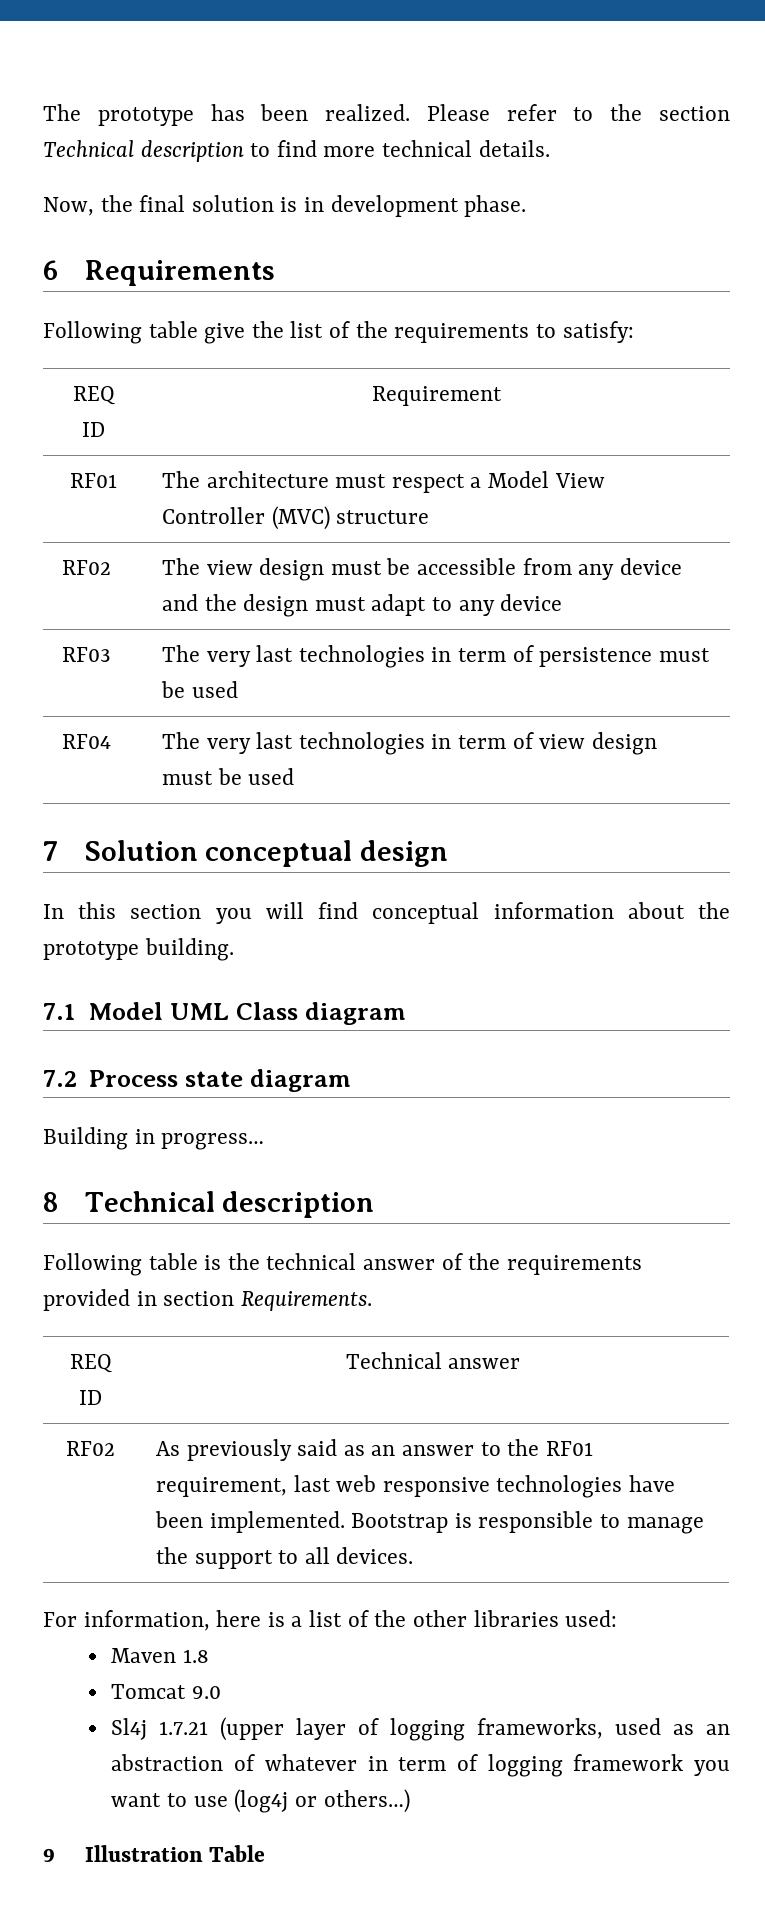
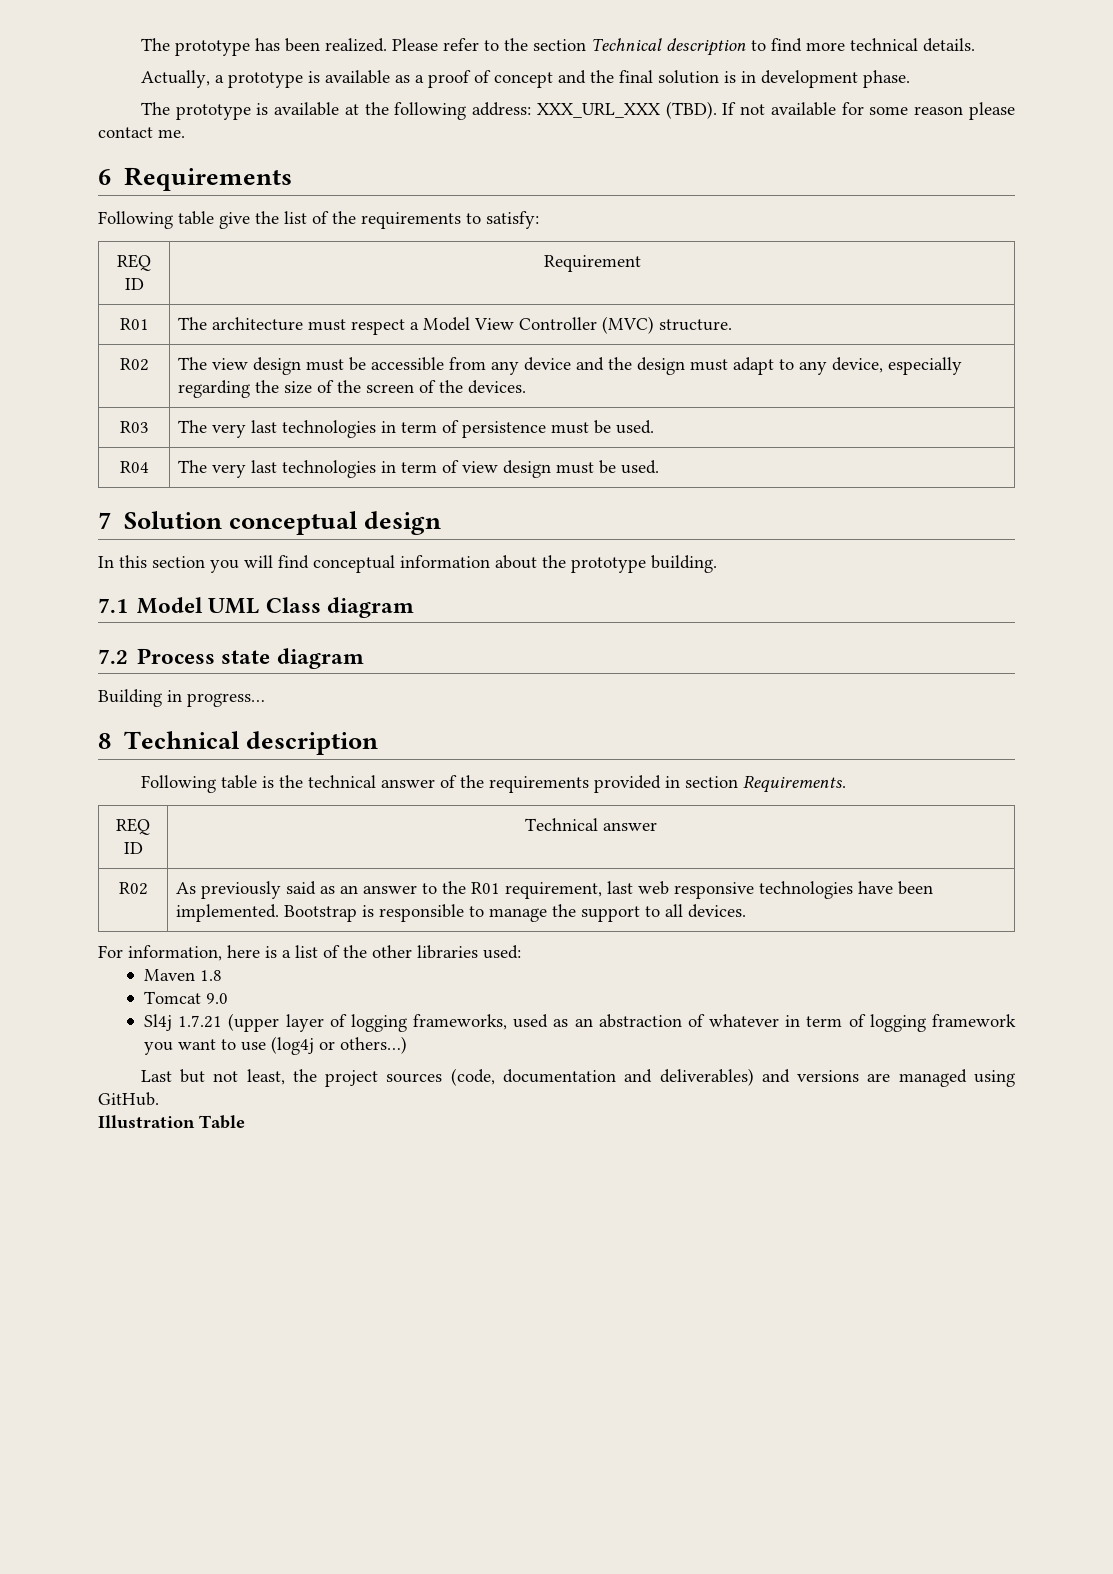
- Now, the final solution is in development phase.
+ Actually, a prototype is available as a proof of concept and the final solution is in development phase.
+ The prototype is available at the following address: XXX_URL_XXX (TBD). If not available for some reason please contact me.
- RF01 | The architecture must respect a Model View Controller (MVC) structure
- RF02 | The view design must be accessible from any device and the design must adapt to any device
- RF03 | The very last technologies in term of persistence must be used
- RF04 | The very last technologies in term of view design must be used
+ R01 | The architecture must respect a Model View Controller (MVC) structure.
+ R02 | The view design must be accessible from any device and the design must adapt to any device, especially regarding the size of the screen of the devices.
+ R03 | The very last technologies in term of persistence must be used.
+ R04 | The very last technologies in term of view design must be used.
- RF02 | As previously said as an answer to the RF01 requirement, last web responsive technologies have been implemented. Bootstrap is responsible to manage the support to all devices.
+ R02 | As previously said as an answer to the R01 requirement, last web responsive technologies have been implemented. Bootstrap is responsible to manage the support to all devices.
- 9 Illustration Table
+ Last but not least, the project sources (code, documentation and deliverables) and versions are managed using GitHub.
+ Illustration Table

